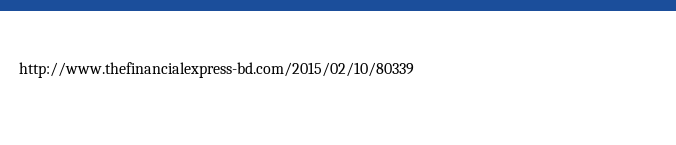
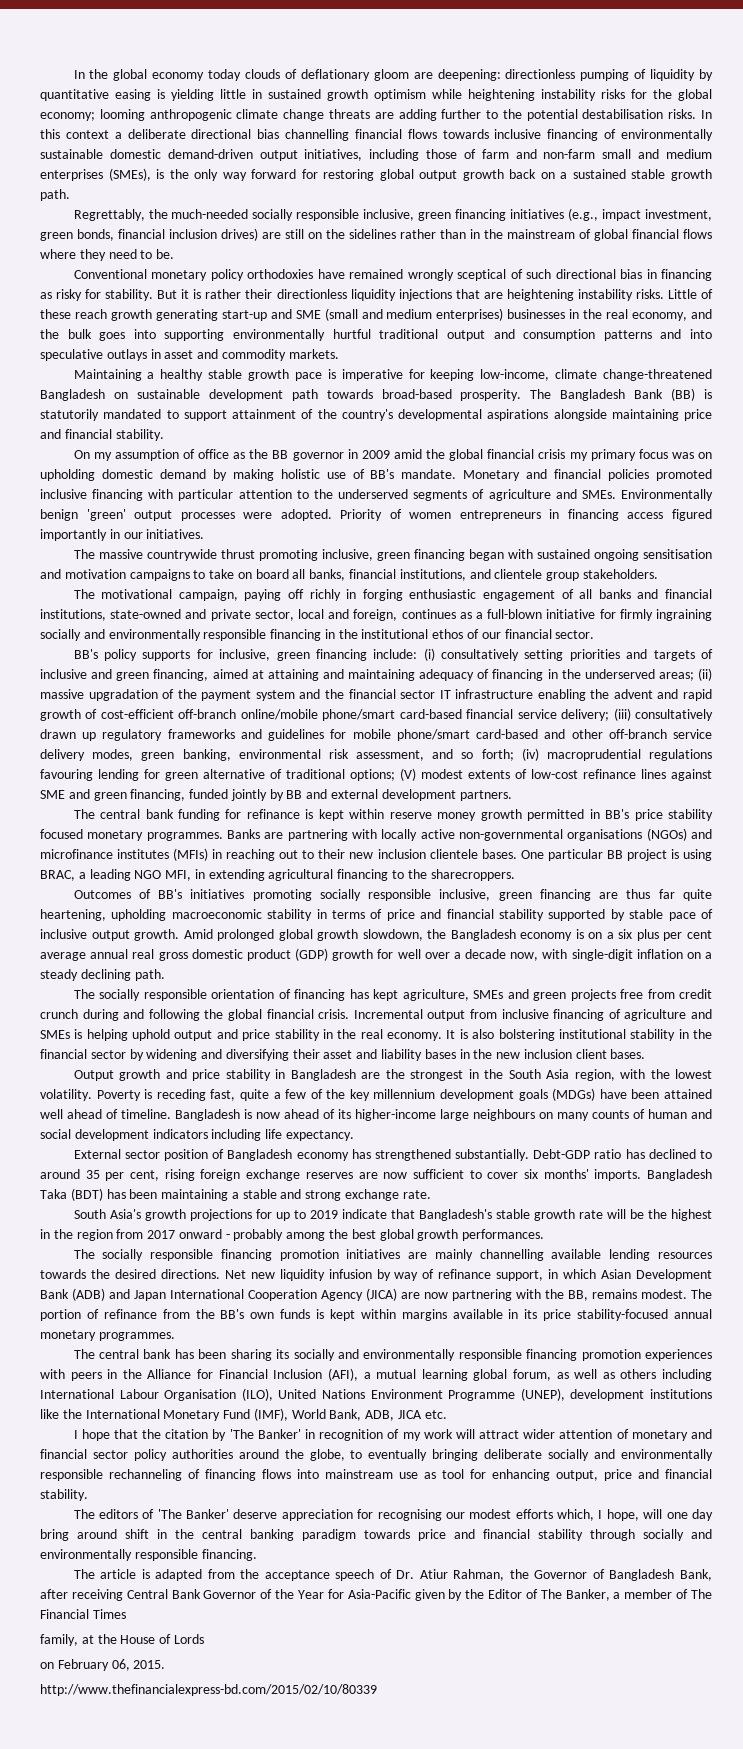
+ In the global economy today clouds of deflationary gloom are deepening: directionless pumping of liquidity by quantitative easing is yielding little in sustained growth optimism while heightening instability risks for the global economy; looming anthropogenic climate change threats are adding further to the potential destabilisation risks. In this context a deliberate directional bias channelling financial flows towards inclusive financing of environmentally sustainable domestic demand-driven output initiatives, including those of farm and non-farm small and medium enterprises (SMEs), is the only way forward for restoring global output growth back on a sustained stable growth path.
+ Regrettably, the much-needed socially responsible inclusive, green financing initiatives (e.g., impact investment, green bonds, financial inclusion drives) are still on the sidelines rather than in the mainstream of global financial flows where they need to be.
+ Conventional monetary policy orthodoxies have remained wrongly sceptical of such directional bias in financing as risky for stability. But it is rather their directionless liquidity injections that are heightening instability risks. Little of these reach growth generating start-up and SME (small and medium enterprises) businesses in the real economy, and the bulk goes into supporting environmentally hurtful traditional output and consumption patterns and into speculative outlays in asset and commodity markets.
+ Maintaining a healthy stable growth pace is imperative for keeping low-income, climate change-threatened Bangladesh on sustainable development path towards broad-based prosperity. The Bangladesh Bank (BB) is statutorily mandated to support attainment of the country's developmental aspirations alongside maintaining price and financial stability.
+ On my assumption of office as the BB governor in 2009 amid the global financial crisis my primary focus was on upholding domestic demand by making holistic use of BB's mandate. Monetary and financial policies promoted inclusive financing with particular attention to the underserved segments of agriculture and SMEs. Environmentally benign 'green' output processes were adopted. Priority of women entrepreneurs in financing access figured importantly in our initiatives.
+ The massive countrywide thrust promoting inclusive, green financing began with sustained ongoing sensitisation and motivation campaigns to take on board all banks, financial institutions, and clientele group stakeholders.
+ The motivational campaign, paying off richly in forging enthusiastic engagement of all banks and financial institutions, state-owned and private sector, local and foreign, continues as a full-blown initiative for firmly ingraining socially and environmentally responsible financing in the institutional ethos of our financial sector.
+ BB's policy supports for inclusive, green financing include: (i) consultatively setting priorities and targets of inclusive and green financing, aimed at attaining and maintaining adequacy of financing in the underserved areas; (ii) massive upgradation of the payment system and the financial sector IT infrastructure enabling the advent and rapid growth of cost-efficient off-branch online/mobile phone/smart card-based financial service delivery; (iii) consultatively drawn up regulatory frameworks and guidelines for mobile phone/smart card-based and other off-branch service delivery modes, green banking, environmental risk assessment, and so forth; (iv) macroprudential regulations favouring lending for green alternative of traditional options; (V) modest extents of low-cost refinance lines against SME and green financing, funded jointly by BB and external development partners.
+ The central bank funding for refinance is kept within reserve money growth permitted in BB's price stability focused monetary programmes. Banks are partnering with locally active non-governmental organisations (NGOs) and microfinance institutes (MFIs) in reaching out to their new inclusion clientele bases. One particular BB project is using BRAC, a leading NGO MFI, in extending agricultural financing to the sharecroppers.
+ Outcomes of BB's initiatives promoting socially responsible inclusive, green financing are thus far quite heartening, upholding macroeconomic stability in terms of price and financial stability supported by stable pace of inclusive output growth. Amid prolonged global growth slowdown, the Bangladesh economy is on a six plus per cent average annual real gross domestic product (GDP) growth for well over a decade now, with single-digit inflation on a steady declining path.
+ The socially responsible orientation of financing has kept agriculture, SMEs and green projects free from credit crunch during and following the global financial crisis. Incremental output from inclusive financing of agriculture and SMEs is helping uphold output and price stability in the real economy. It is also bolstering institutional stability in the financial sector by widening and diversifying their asset and liability bases in the new inclusion client bases.
+ Output growth and price stability in Bangladesh are the strongest in the South Asia region, with the lowest volatility. Poverty is receding fast, quite a few of the key millennium development goals (MDGs) have been attained well ahead of timeline. Bangladesh is now ahead of its higher-income large neighbours on many counts of human and social development indicators including life expectancy.
+ External sector position of Bangladesh economy has strengthened substantially. Debt-GDP ratio has declined to around 35 per cent, rising foreign exchange reserves are now sufficient to cover six months' imports. Bangladesh Taka (BDT) has been maintaining a stable and strong exchange rate.
+ South Asia's growth projections for up to 2019 indicate that Bangladesh's stable growth rate will be the highest in the region from 2017 onward - probably among the best global growth performances.
+ The socially responsible financing promotion initiatives are mainly channelling available lending resources towards the desired directions. Net new liquidity infusion by way of refinance support, in which Asian Development Bank (ADB) and Japan International Cooperation Agency (JICA) are now partnering with the BB, remains modest. The portion of refinance from the BB's own funds is kept within margins available in its price stability-focused annual monetary programmes.
+ The central bank has been sharing its socially and environmentally responsible financing promotion experiences with peers in the Alliance for Financial Inclusion (AFI), a mutual learning global forum, as well as others including International Labour Organisation (ILO), United Nations Environment Programme (UNEP), development institutions like the International Monetary Fund (IMF), World Bank, ADB, JICA etc.
+ I hope that the citation by 'The Banker' in recognition of my work will attract wider attention of monetary and financial sector policy authorities around the globe, to eventually bringing deliberate socially and environmentally responsible rechanneling of financing flows into mainstream use as tool for enhancing output, price and financial stability.
+ The editors of 'The Banker' deserve appreciation for recognising our modest efforts which, I hope, will one day bring around shift in the central banking paradigm towards price and financial stability through socially and environmentally responsible financing.
+ The article is adapted from the acceptance speech of Dr. Atiur Rahman, the Governor of Bangladesh Bank, after receiving Central Bank Governor of the Year for Asia-Pacific given by the Editor of The Banker, a member of The Financial Times
+ family, at the House of Lords
+ on February 06, 2015.

